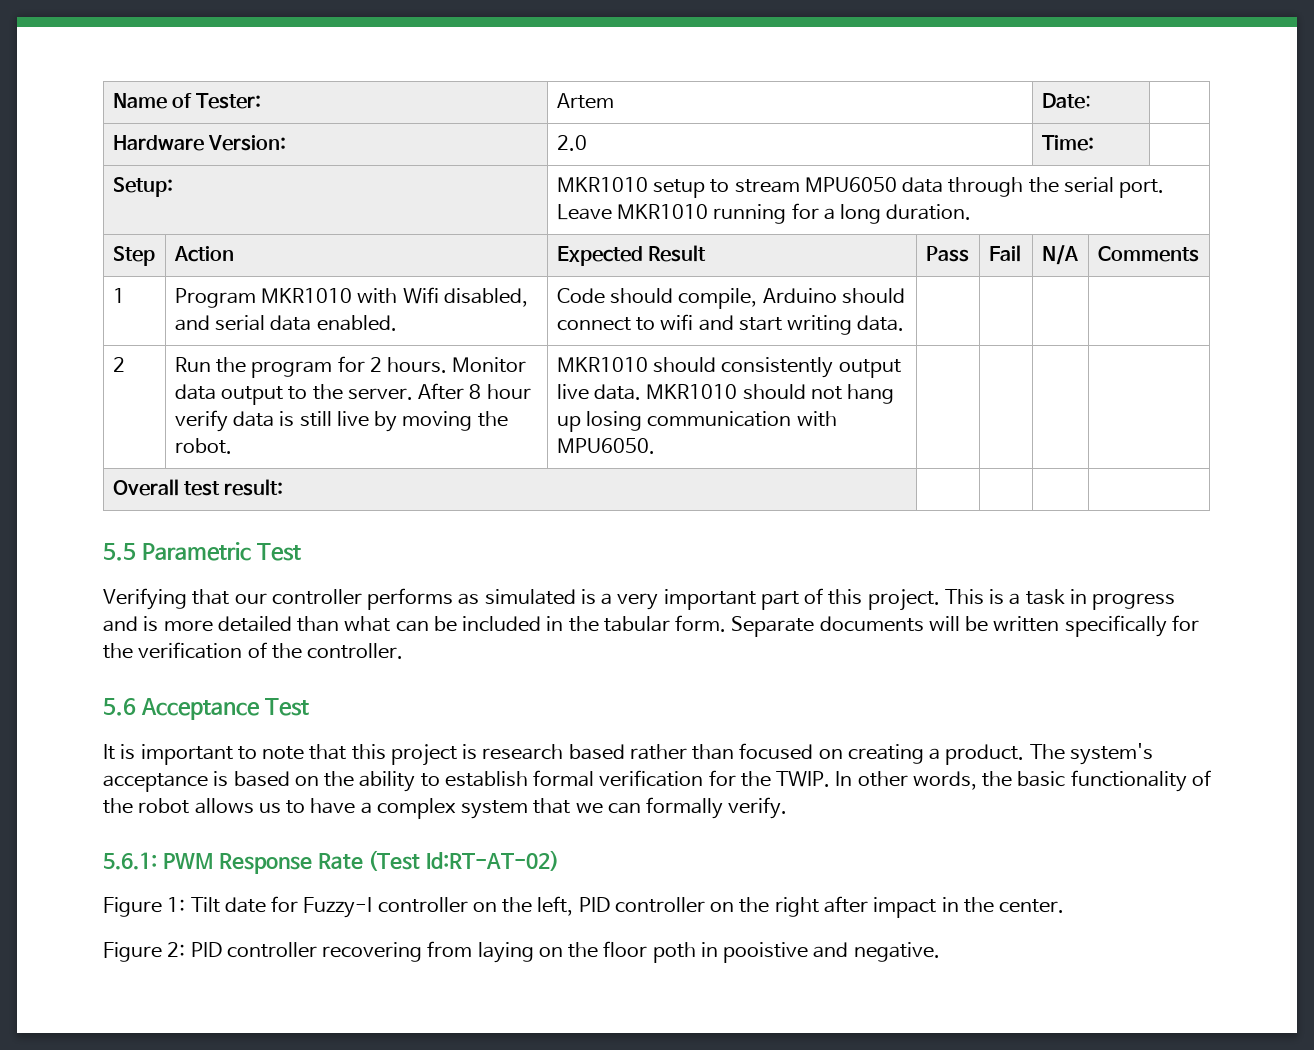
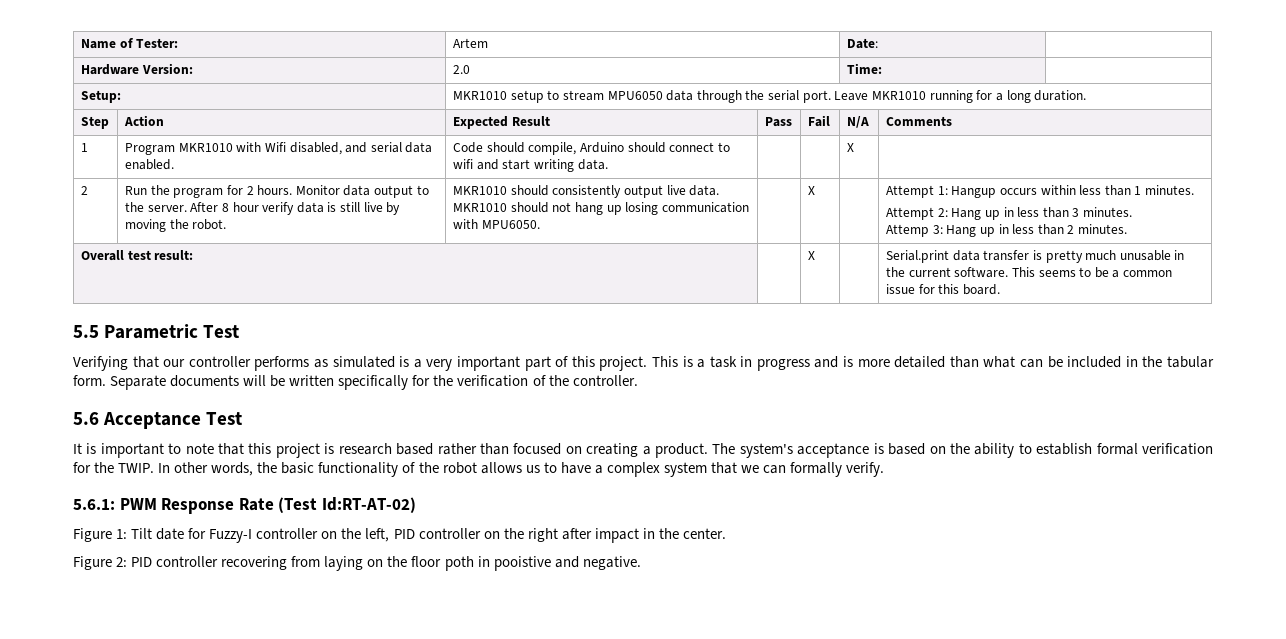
- 1 | Program MKR1010 with Wifi disabled, and serial data enabled. | Code should compile, Arduino should connect to wifi and start writing data. | | | |
+ 1 | Program MKR1010 with Wifi disabled, and serial data enabled. | Code should compile, Arduino should connect to wifi and start writing data. | | | X |
- Overall test result: | | | |
+ X | | Attempt 1: Hangup occurs within less than 1 minutes.
+ Attempt 2: Hang up in less than 3 minutes.
+ Attemp 3: Hang up in less than 2 minutes.
+ Overall test result: | | X | | Serial.print data transfer is pretty much unusable in the current software. This seems to be a common issue for this board.

